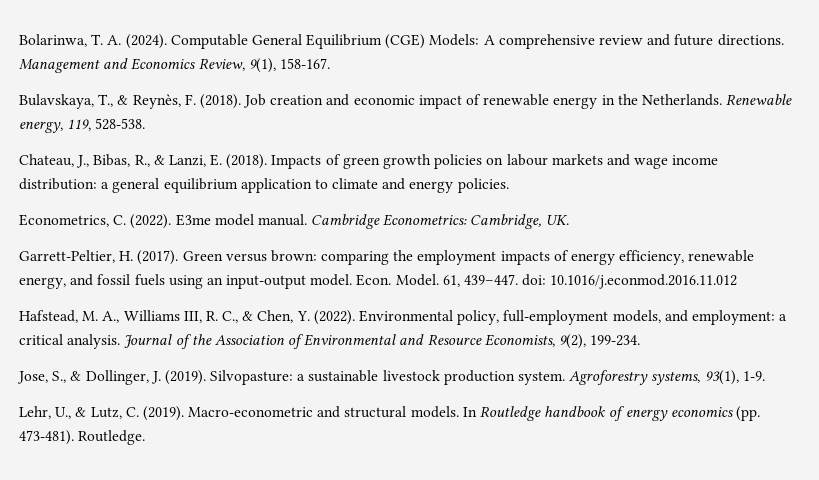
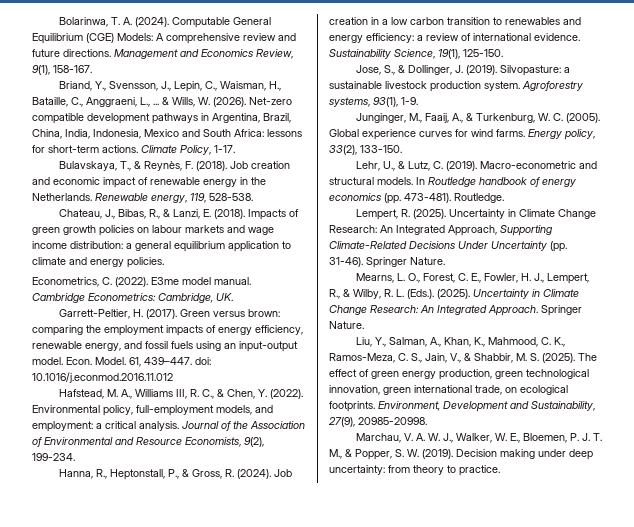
+ Briand, Y., Svensson, J., Lepin, C., Waisman, H., Bataille, C., Anggraeni, L., ... & Wills, W. (2026). Net-zero compatible development pathways in Argentina, Brazil, China, India, Indonesia, Mexico and South Africa: lessons for short-term actions. Climate Policy, 1-17.
+ Hanna, R., Heptonstall, P., & Gross, R. (2024). Job creation in a low carbon transition to renewables and energy efficiency: a review of international evidence. Sustainability Science, 19(1), 125-150.
+ Junginger, M., Faaij, A., & Turkenburg, W. C. (2005). Global experience curves for wind farms. Energy policy, 33(2), 133-150.
+ Lempert, R. (2025). Uncertainty in Climate Change Research: An Integrated Approach, Supporting Climate-Related Decisions Under Uncertainty (pp. 31-46). Springer Nature.
+ Mearns, L. O., Forest, C. E., Fowler, H. J., Lempert, R., & Wilby, R. L. (Eds.). (2025). Uncertainty in Climate Change Research: An Integrated Approach. Springer Nature.
+ Liu, Y., Salman, A., Khan, K., Mahmood, C. K., Ramos-Meza, C. S., Jain, V., & Shabbir, M. S. (2025). The effect of green energy production, green technological innovation, green international trade, on ecological footprints. Environment, Development and Sustainability, 27(9), 20985-20998.
+ Marchau, V. A. W. J., Walker, W. E., Bloemen, P. J. T. M., & Popper, S. W. (2019). Decision making under deep uncertainty: from theory to practice.

